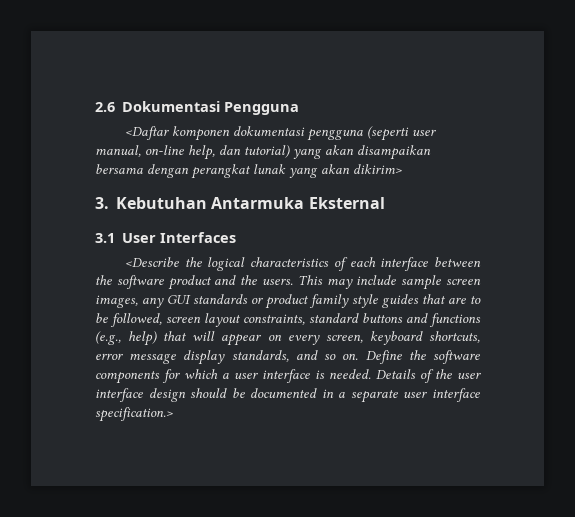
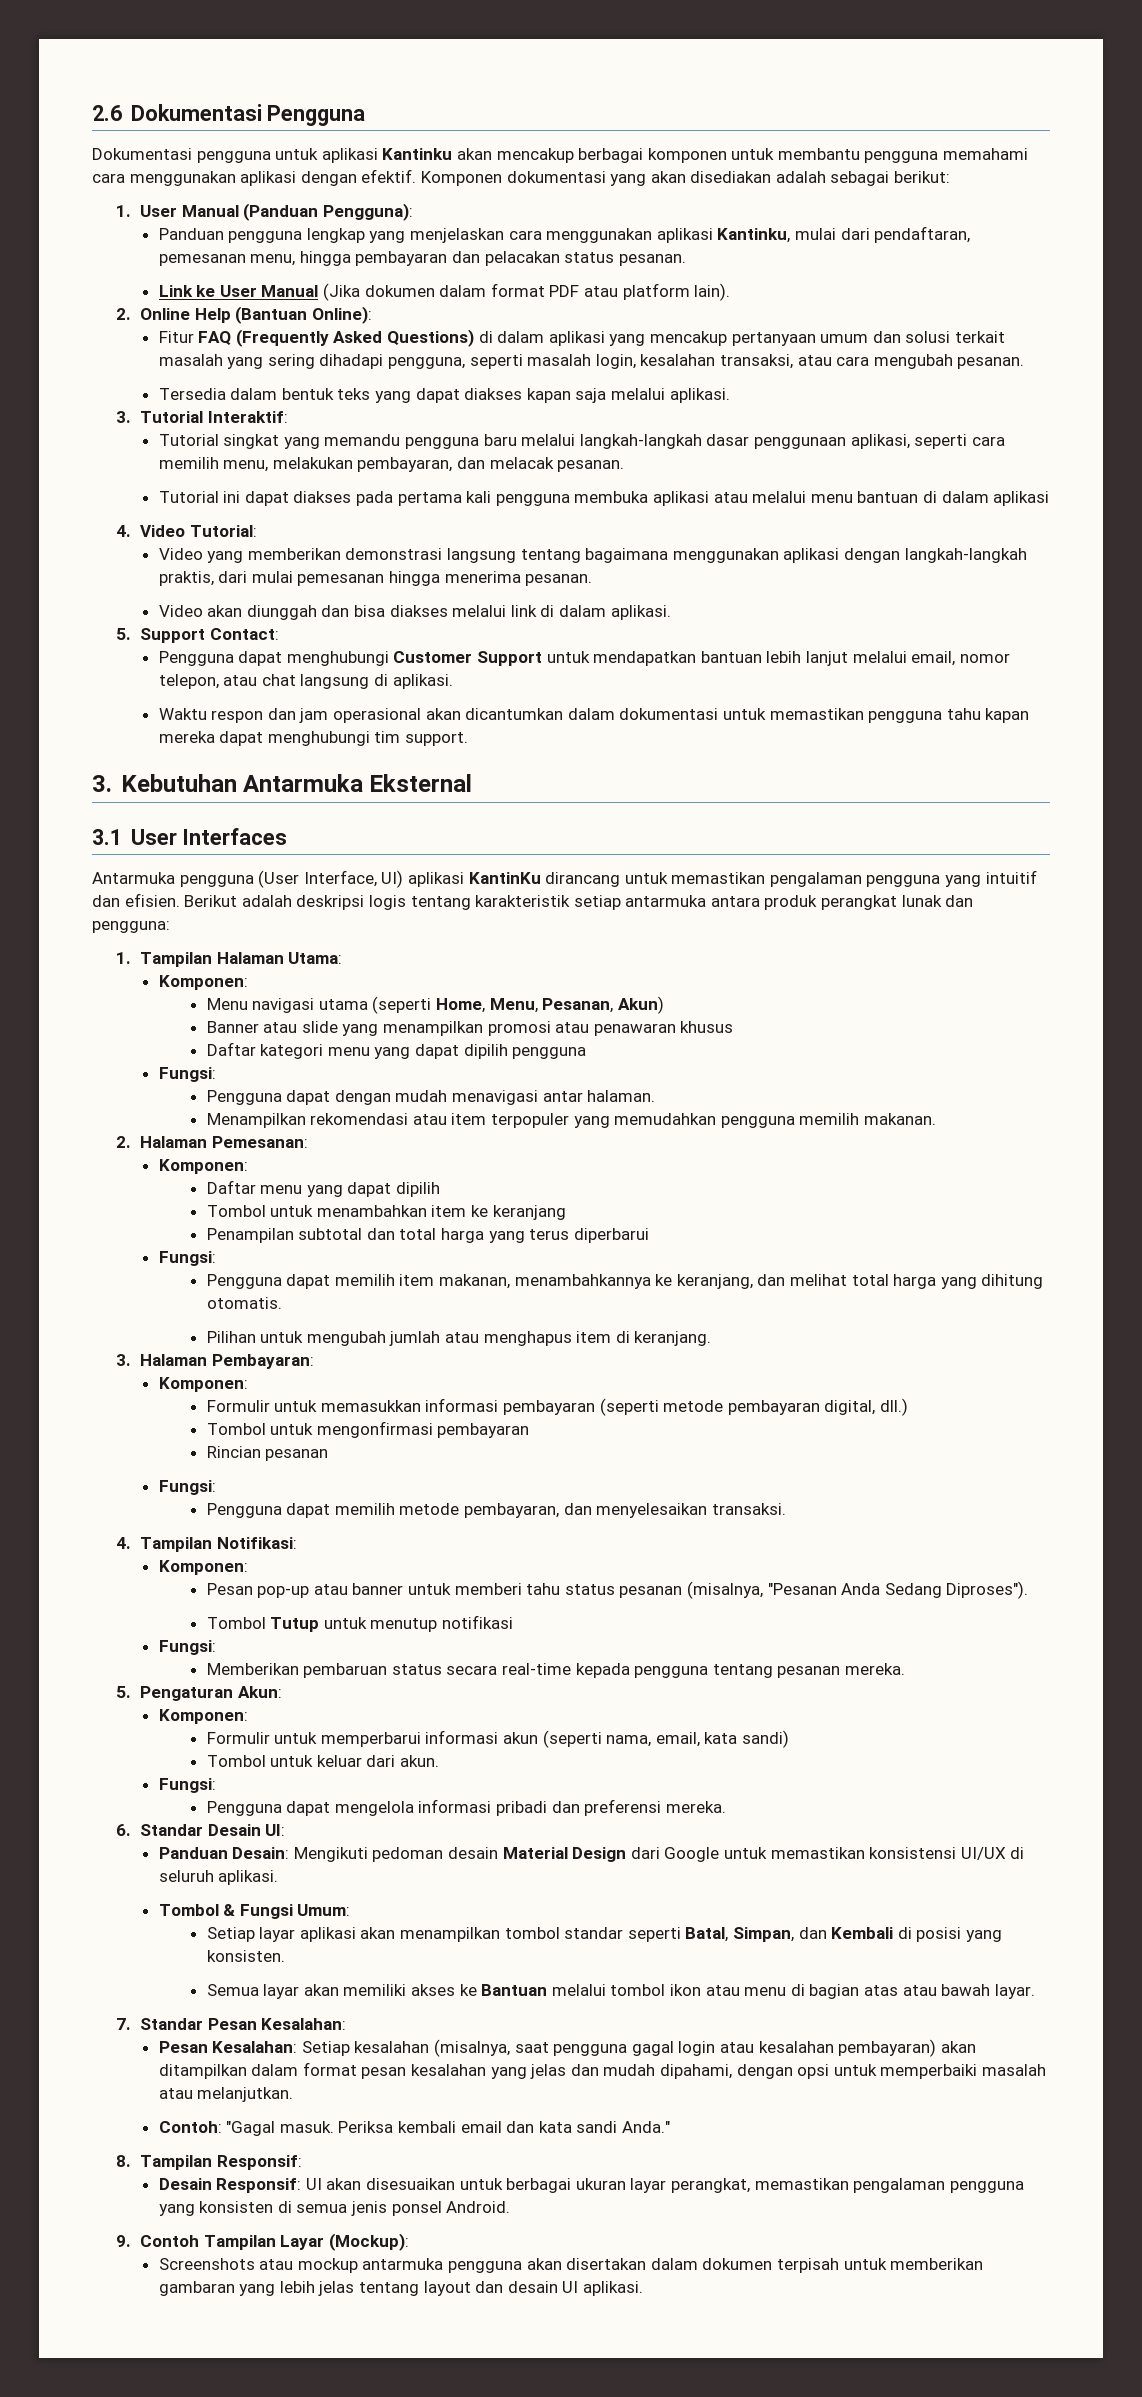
- <Daftar komponen dokumentasi pengguna (seperti user manual, on-line help, dan tutorial) yang akan disampaikan bersama dengan perangkat lunak yang akan dikirim>
+ Dokumentasi pengguna untuk aplikasi Kantinku akan mencakup berbagai komponen untuk membantu pengguna memahami cara menggunakan aplikasi dengan efektif. Komponen dokumentasi yang akan disediakan adalah sebagai berikut:
+ 1. User Manual (Panduan Pengguna):
+ Panduan pengguna lengkap yang menjelaskan cara menggunakan aplikasi Kantinku, mulai dari pendaftaran, pemesanan menu, hingga pembayaran dan pelacakan status pesanan.
+ Link ke User Manual (Jika dokumen dalam format PDF atau platform lain).
+ 2. Online Help (Bantuan Online):
+ Fitur FAQ (Frequently Asked Questions) di dalam aplikasi yang mencakup pertanyaan umum dan solusi terkait masalah yang sering dihadapi pengguna, seperti masalah login, kesalahan transaksi, atau cara mengubah pesanan.
+ Tersedia dalam bentuk teks yang dapat diakses kapan saja melalui aplikasi.
+ 3. Tutorial Interaktif:
+ Tutorial singkat yang memandu pengguna baru melalui langkah-langkah dasar penggunaan aplikasi, seperti cara memilih menu, melakukan pembayaran, dan melacak pesanan.
+ Tutorial ini dapat diakses pada pertama kali pengguna membuka aplikasi atau melalui menu bantuan di dalam aplikasi
+ 4. Video Tutorial:
+ Video yang memberikan demonstrasi langsung tentang bagaimana menggunakan aplikasi dengan langkah-langkah praktis, dari mulai pemesanan hingga menerima pesanan.
+ Video akan diunggah dan bisa diakses melalui link di dalam aplikasi.
+ 5. Support Contact:
+ Pengguna dapat menghubungi Customer Support untuk mendapatkan bantuan lebih lanjut melalui email, nomor telepon, atau chat langsung di aplikasi.
+ Waktu respon dan jam operasional akan dicantumkan dalam dokumentasi untuk memastikan pengguna tahu kapan mereka dapat menghubungi tim support.
- <Describe the logical characteristics of each interface between the software product and the users. This may include sample screen images, any GUI standards or product family style guides that are to be followed, screen layout constraints, standard buttons and functions (e.g., help) that will appear on every screen, keyboard shortcuts, error message display standards, and so on. Define the software components for which a user interface is needed. Details of the user interface design should be documented in a separate user interface specification.>
+ Antarmuka pengguna (User Interface, UI) aplikasi KantinKu dirancang untuk memastikan pengalaman pengguna yang intuitif dan efisien. Berikut adalah deskripsi logis tentang karakteristik setiap antarmuka antara produk perangkat lunak dan pengguna:
+ 1. Tampilan Halaman Utama:
+ Komponen:
+ Menu navigasi utama (seperti Home, Menu, Pesanan, Akun)
+ Banner atau slide yang menampilkan promosi atau penawaran khusus
+ Daftar kategori menu yang dapat dipilih pengguna
+ Fungsi:
+ Pengguna dapat dengan mudah menavigasi antar halaman.
+ Menampilkan rekomendasi atau item terpopuler yang memudahkan pengguna memilih makanan.
+ 2. Halaman Pemesanan:
+ Komponen:
+ Daftar menu yang dapat dipilih
+ Tombol untuk menambahkan item ke keranjang
+ Penampilan subtotal dan total harga yang terus diperbarui
+ Fungsi:
+ Pengguna dapat memilih item makanan, menambahkannya ke keranjang, dan melihat total harga yang dihitung otomatis.
+ Pilihan untuk mengubah jumlah atau menghapus item di keranjang.
+ 3. Halaman Pembayaran:
+ Komponen:
+ Formulir untuk memasukkan informasi pembayaran (seperti metode pembayaran digital, dll.)
+ Tombol untuk mengonfirmasi pembayaran
+ Rincian pesanan
+ Fungsi:
+ Pengguna dapat memilih metode pembayaran, dan menyelesaikan transaksi.
+ 4. Tampilan Notifikasi:
+ Komponen:
+ Pesan pop-up atau banner untuk memberi tahu status pesanan (misalnya, "Pesanan Anda Sedang Diproses").
+ Tombol Tutup untuk menutup notifikasi
+ Fungsi:
+ Memberikan pembaruan status secara real-time kepada pengguna tentang pesanan mereka.
+ 5. Pengaturan Akun:
+ Komponen:
+ Formulir untuk memperbarui informasi akun (seperti nama, email, kata sandi)
+ Tombol untuk keluar dari akun.
+ Fungsi:
+ Pengguna dapat mengelola informasi pribadi dan preferensi mereka.
+ 6. Standar Desain UI:
+ Panduan Desain: Mengikuti pedoman desain Material Design dari Google untuk memastikan konsistensi UI/UX di seluruh aplikasi.
+ Tombol & Fungsi Umum:
+ Setiap layar aplikasi akan menampilkan tombol standar seperti Batal, Simpan, dan Kembali di posisi yang konsisten.
+ Semua layar akan memiliki akses ke Bantuan melalui tombol ikon atau menu di bagian atas atau bawah layar.
+ 7. Standar Pesan Kesalahan:
+ Pesan Kesalahan: Setiap kesalahan (misalnya, saat pengguna gagal login atau kesalahan pembayaran) akan ditampilkan dalam format pesan kesalahan yang jelas dan mudah dipahami, dengan opsi untuk memperbaiki masalah atau melanjutkan.
+ Contoh: "Gagal masuk. Periksa kembali email dan kata sandi Anda."
+ 8. Tampilan Responsif:
+ Desain Responsif: UI akan disesuaikan untuk berbagai ukuran layar perangkat, memastikan pengalaman pengguna yang konsisten di semua jenis ponsel Android.
+ 9. Contoh Tampilan Layar (Mockup):
+ Screenshots atau mockup antarmuka pengguna akan disertakan dalam dokumen terpisah untuk memberikan gambaran yang lebih jelas tentang layout dan desain UI aplikasi.

